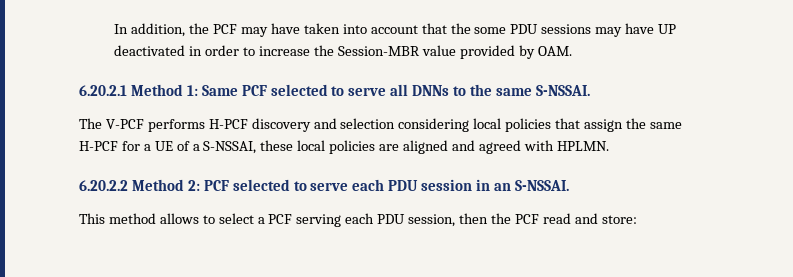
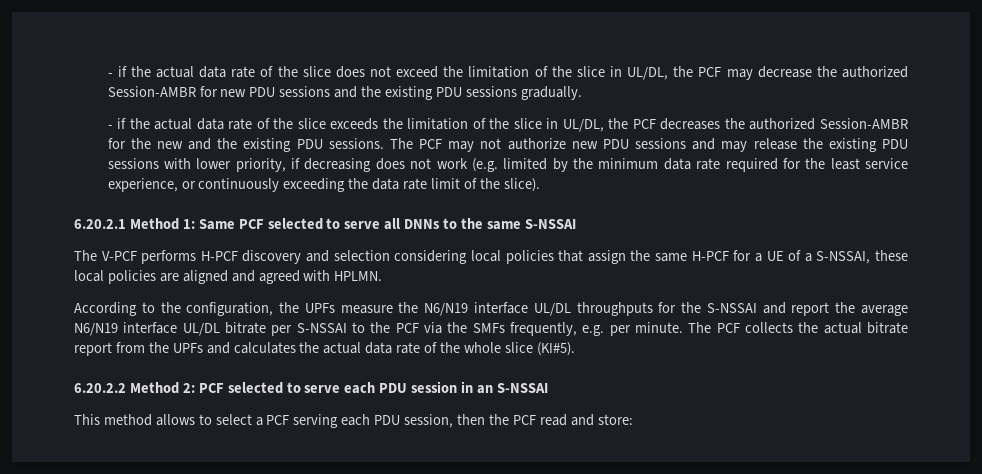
- In addition, the PCF may have taken into account that the some PDU sessions may have UP deactivated in order to increase the Session-MBR value provided by OAM.
+ - if the actual data rate of the slice does not exceed the limitation of the slice in UL/DL, the PCF may decrease the authorized Session-AMBR for new PDU sessions and the existing PDU sessions gradually.
+ - if the actual data rate of the slice exceeds the limitation of the slice in UL/DL, the PCF decreases the authorized Session-AMBR for the new and the existing PDU sessions. The PCF may not authorize new PDU sessions and may release the existing PDU sessions with lower priority, if decreasing does not work (e.g. limited by the minimum data rate required for the least service experience, or continuously exceeding the data rate limit of the slice).
- 6.20.2.1 Method 1: Same PCF selected to serve all DNNs to the same S-NSSAI.
+ 6.20.2.1 Method 1: Same PCF selected to serve all DNNs to the same S-NSSAI
+ According to the configuration, the UPFs measure the N6/N19 interface UL/DL throughputs for the S-NSSAI and report the average N6/N19 interface UL/DL bitrate per S-NSSAI to the PCF via the SMFs frequently, e.g. per minute. The PCF collects the actual bitrate report from the UPFs and calculates the actual data rate of the whole slice (KI#5).
- 6.20.2.2 Method 2: PCF selected to serve each PDU session in an S-NSSAI.
+ 6.20.2.2 Method 2: PCF selected to serve each PDU session in an S-NSSAI

